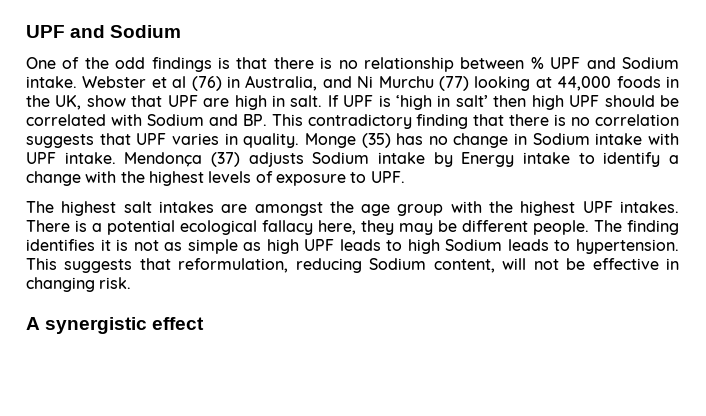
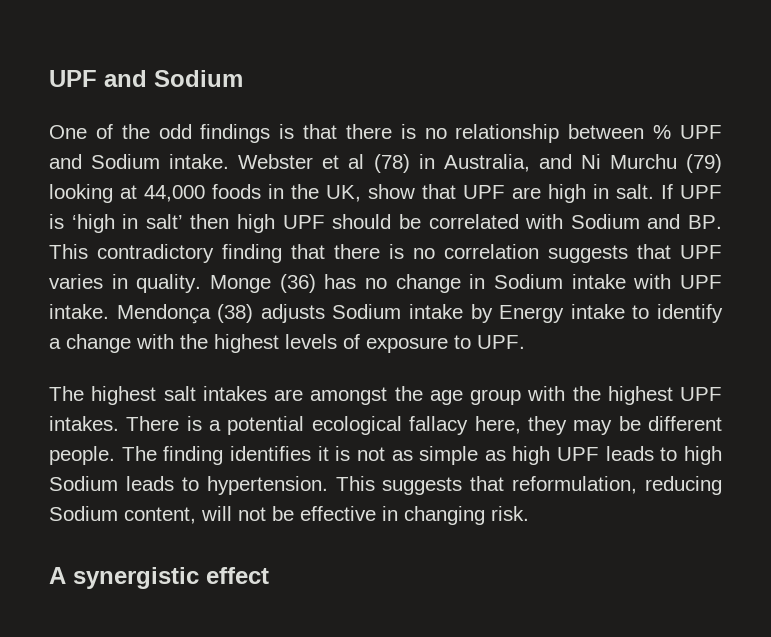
- Webster et al (76) in Australia, and Ni Murchu (77) looking at 44,000 foods in the UK, show that UPF are high in salt.
+ Webster et al (78) in Australia, and Ni Murchu (79) looking at 44,000 foods in the UK, show that UPF are high in salt.
- Monge (35) has no change in Sodium intake with UPF intake.
+ Monge (36) has no change in Sodium intake with UPF intake.
- Mendonça (37) adjusts Sodium intake by Energy intake to identify a change with the highest levels of exposure to UPF.
+ Mendonça (38) adjusts Sodium intake by Energy intake to identify a change with the highest levels of exposure to UPF.

